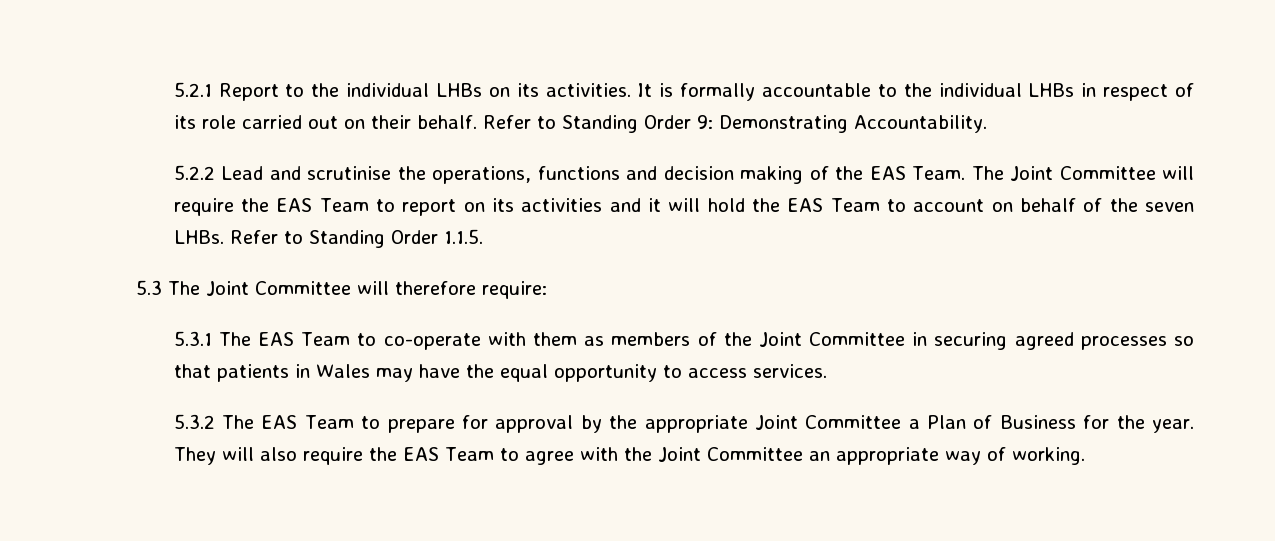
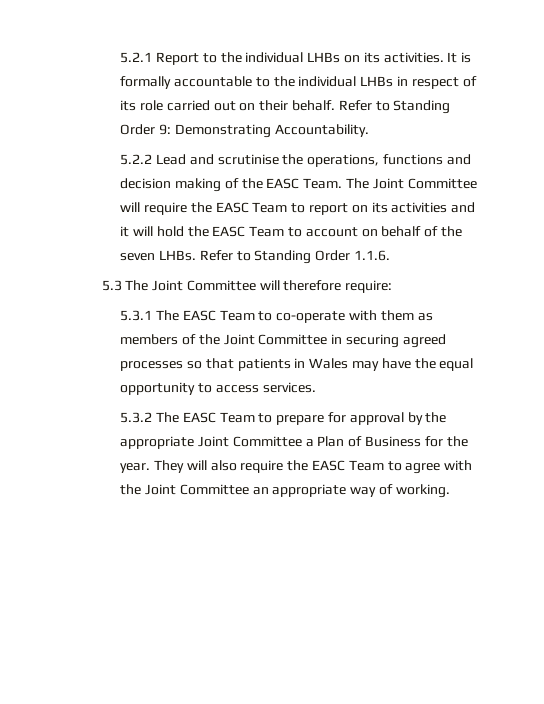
- 5.2.2 Lead and scrutinise the operations, functions and decision making of the EAS Team.
+ 5.2.2 Lead and scrutinise the operations, functions and decision making of the EASC Team.
- The Joint Committee will require the EAS Team to report on its activities and it will hold the EAS Team to account on behalf of the seven LHBs.
+ The Joint Committee will require the EASC Team to report on its activities and it will hold the EASC Team to account on behalf of the seven LHBs.
- Refer to Standing Order 1.1.5.
+ Refer to Standing Order 1.1.6.
- 5.3.1 The EAS Team to co-operate with them as members of the Joint Committee in securing agreed processes so that patients in Wales may have the equal opportunity to access services.
+ 5.3.1 The EASC Team to co-operate with them as members of the Joint Committee in securing agreed processes so that patients in Wales may have the equal opportunity to access services.
- 5.3.2 The EAS Team to prepare for approval by the appropriate Joint Committee a Plan of Business for the year.
+ 5.3.2 The EASC Team to prepare for approval by the appropriate Joint Committee a Plan of Business for the year.
- They will also require the EAS Team to agree with the Joint Committee an appropriate way of working.
+ They will also require the EASC Team to agree with the Joint Committee an appropriate way of working.

